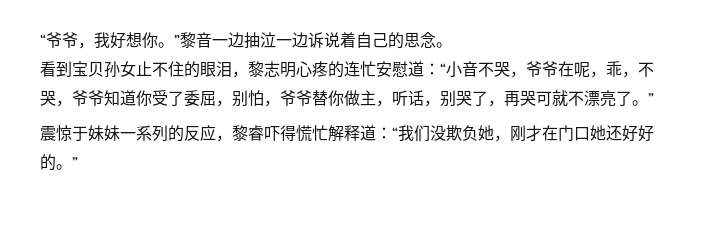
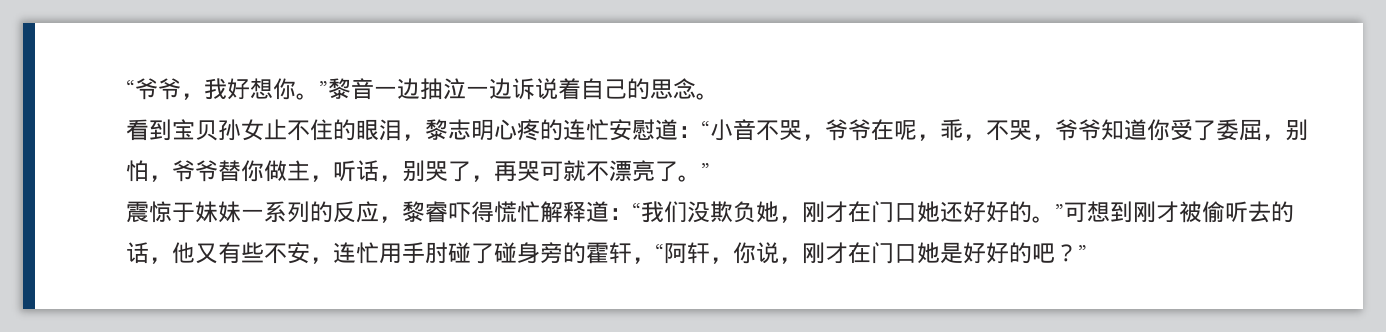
- 震惊于妹妹一系列的反应，黎睿吓得慌忙解释道：“我们没欺负她，刚才在门口她还好好的。”
+ 震惊于妹妹一系列的反应，黎睿吓得慌忙解释道：“我们没欺负她，刚才在门口她还好好的。”可想到刚才被偷听去的话，他又有些不安，连忙用手肘碰了碰身旁的霍轩，“阿轩，你说，刚才在门口她是好好的吧？”

